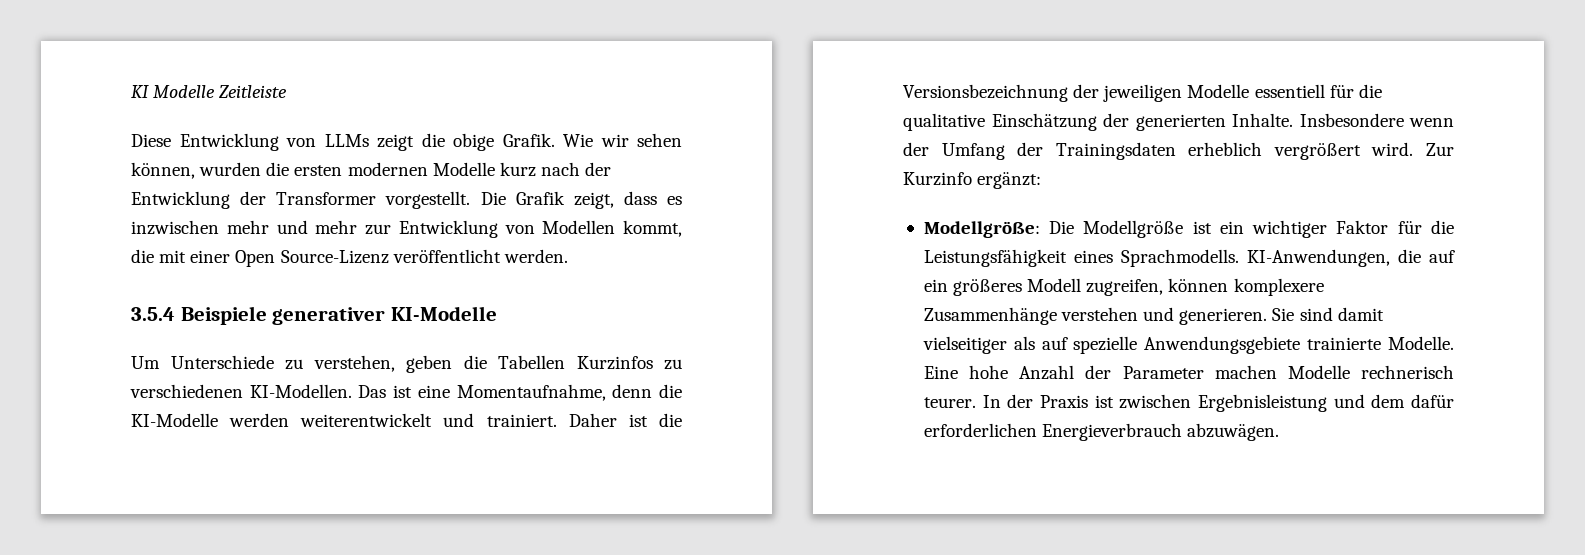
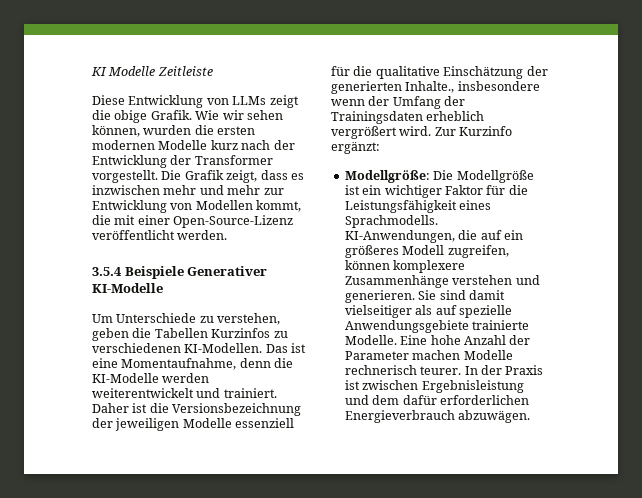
- Die Grafik zeigt, dass es inzwischen mehr und mehr zur Entwicklung von Modellen kommt, die mit einer Open Source-Lizenz veröffentlicht werden.
+ Die Grafik zeigt, dass es inzwischen mehr und mehr zur Entwicklung von Modellen kommt, die mit einer Open-Source-Lizenz veröffentlicht werden.
- 3.5.4 Beispiele generativer KI-Modelle
+ 3.5.4 Beispiele Generativer KI-Modelle
- Daher ist die Versionsbezeichnung der jeweiligen Modelle essentiell für die qualitative Einschätzung der generierten Inhalte. Insbesondere wenn der Umfang der Trainingsdaten erheblich vergrößert wird.
+ Daher ist die Versionsbezeichnung der jeweiligen Modelle essenziell für die qualitative Einschätzung der generierten Inhalte., insbesondere wenn der Umfang der Trainingsdaten erheblich vergrößert wird.

